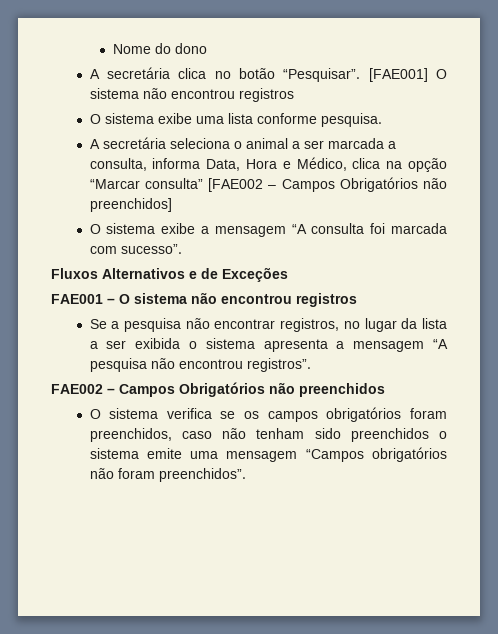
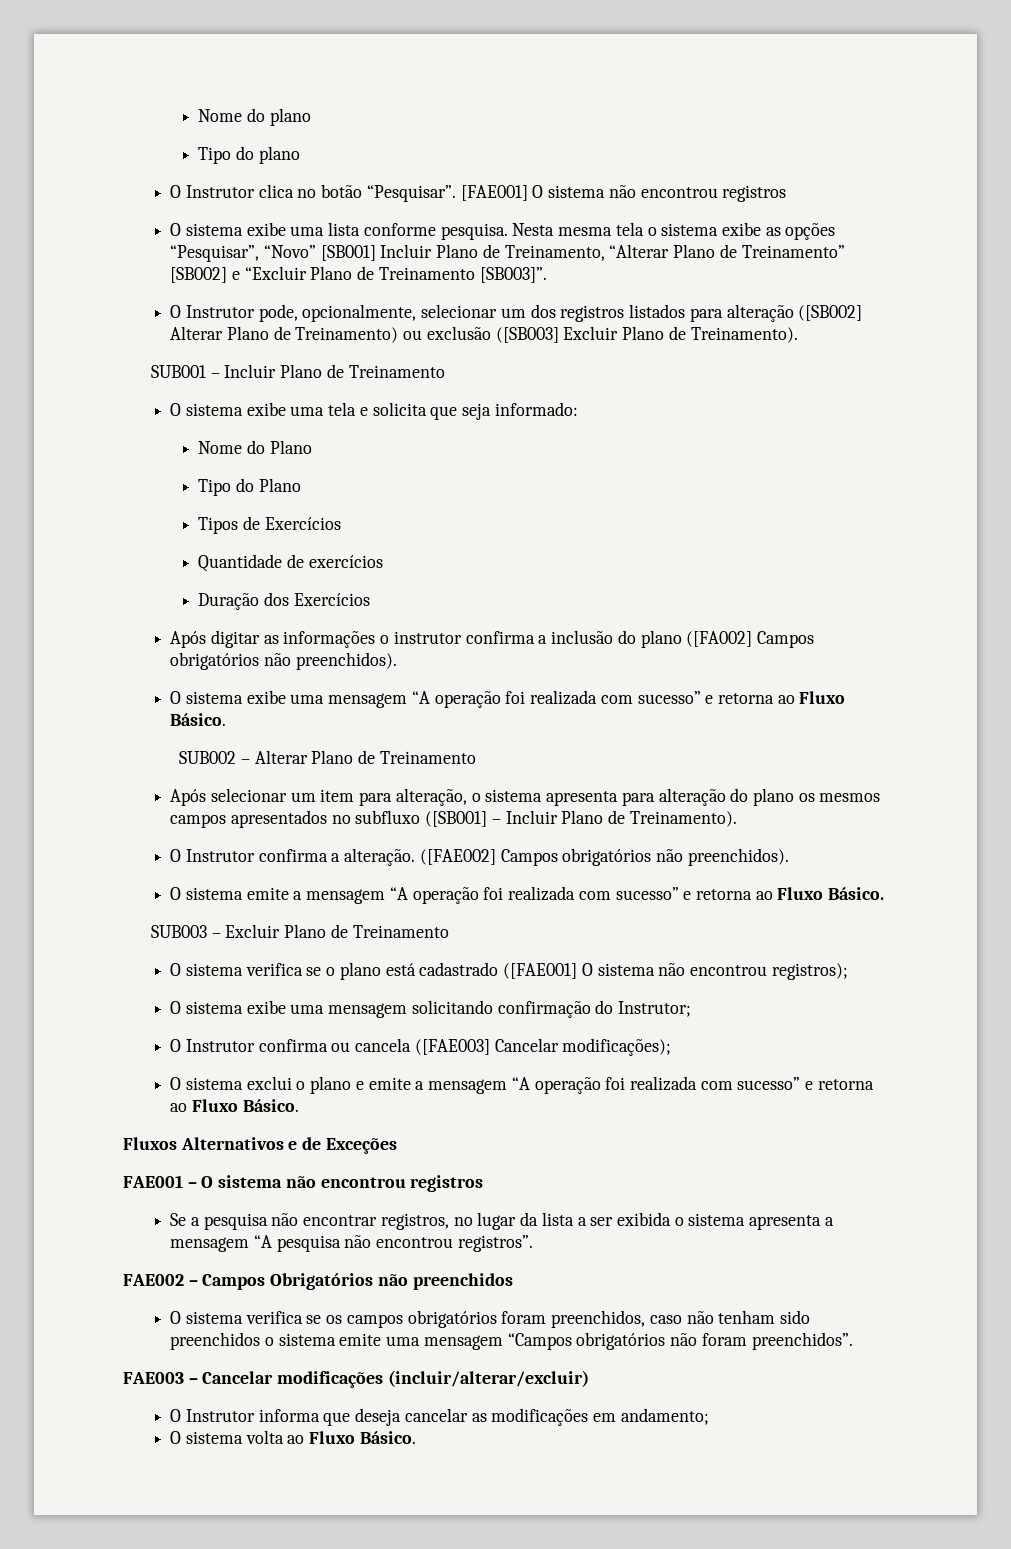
- Nome do dono
- A secretária clica no botão “Pesquisar”.
+ Nome do plano
+ Tipo do plano
+ O Instrutor clica no botão “Pesquisar”.
- O sistema exibe uma lista conforme pesquisa.
- A secretária seleciona o animal a ser marcada a consulta, informa Data, Hora e Médico, clica na opção “Marcar consulta” [FAE002 – Campos Obrigatórios não preenchidos]
- O sistema exibe a mensagem “A consulta foi marcada com sucesso”.
+ O sistema exibe uma lista conforme pesquisa. Nesta mesma tela o sistema exibe as opções “Pesquisar”, “Novo” [SB001] Incluir Plano de Treinamento, “Alterar Plano de Treinamento” [SB002] e “Excluir Plano de Treinamento [SB003]”.
+ O Instrutor pode, opcionalmente, selecionar um dos registros listados para alteração ([SB002] Alterar Plano de Treinamento) ou exclusão ([SB003] Excluir Plano de Treinamento).
+ SUB001 – Incluir Plano de Treinamento
+ O sistema exibe uma tela e solicita que seja informado:
+ Nome do Plano
+ Tipo do Plano
+ Tipos de Exercícios
+ Quantidade de exercícios
+ Duração dos Exercícios
+ Após digitar as informações o instrutor confirma a inclusão do plano ([FA002] Campos obrigatórios não preenchidos).
+ O sistema exibe uma mensagem “A operação foi realizada com sucesso” e retorna ao Fluxo Básico.
+ SUB002 – Alterar Plano de Treinamento
+ Após selecionar um item para alteração, o sistema apresenta para alteração do plano os mesmos campos apresentados no subfluxo ([SB001] – Incluir Plano de Treinamento).
+ O Instrutor confirma a alteração. ([FAE002] Campos obrigatórios não preenchidos).
+ O sistema emite a mensagem “A operação foi realizada com sucesso” e retorna ao Fluxo Básico.
+ SUB003 – Excluir Plano de Treinamento
+ O sistema verifica se o plano está cadastrado ([FAE001] O sistema não encontrou registros);
+ O sistema exibe uma mensagem solicitando confirmação do Instrutor;
+ O Instrutor confirma ou cancela ([FAE003] Cancelar modificações);
+ O sistema exclui o plano e emite a mensagem “A operação foi realizada com sucesso” e retorna ao Fluxo Básico.
+ FAE003 – Cancelar modificações (incluir/alterar/excluir)
+ O Instrutor informa que deseja cancelar as modificações em andamento;
+ O sistema volta ao Fluxo Básico.

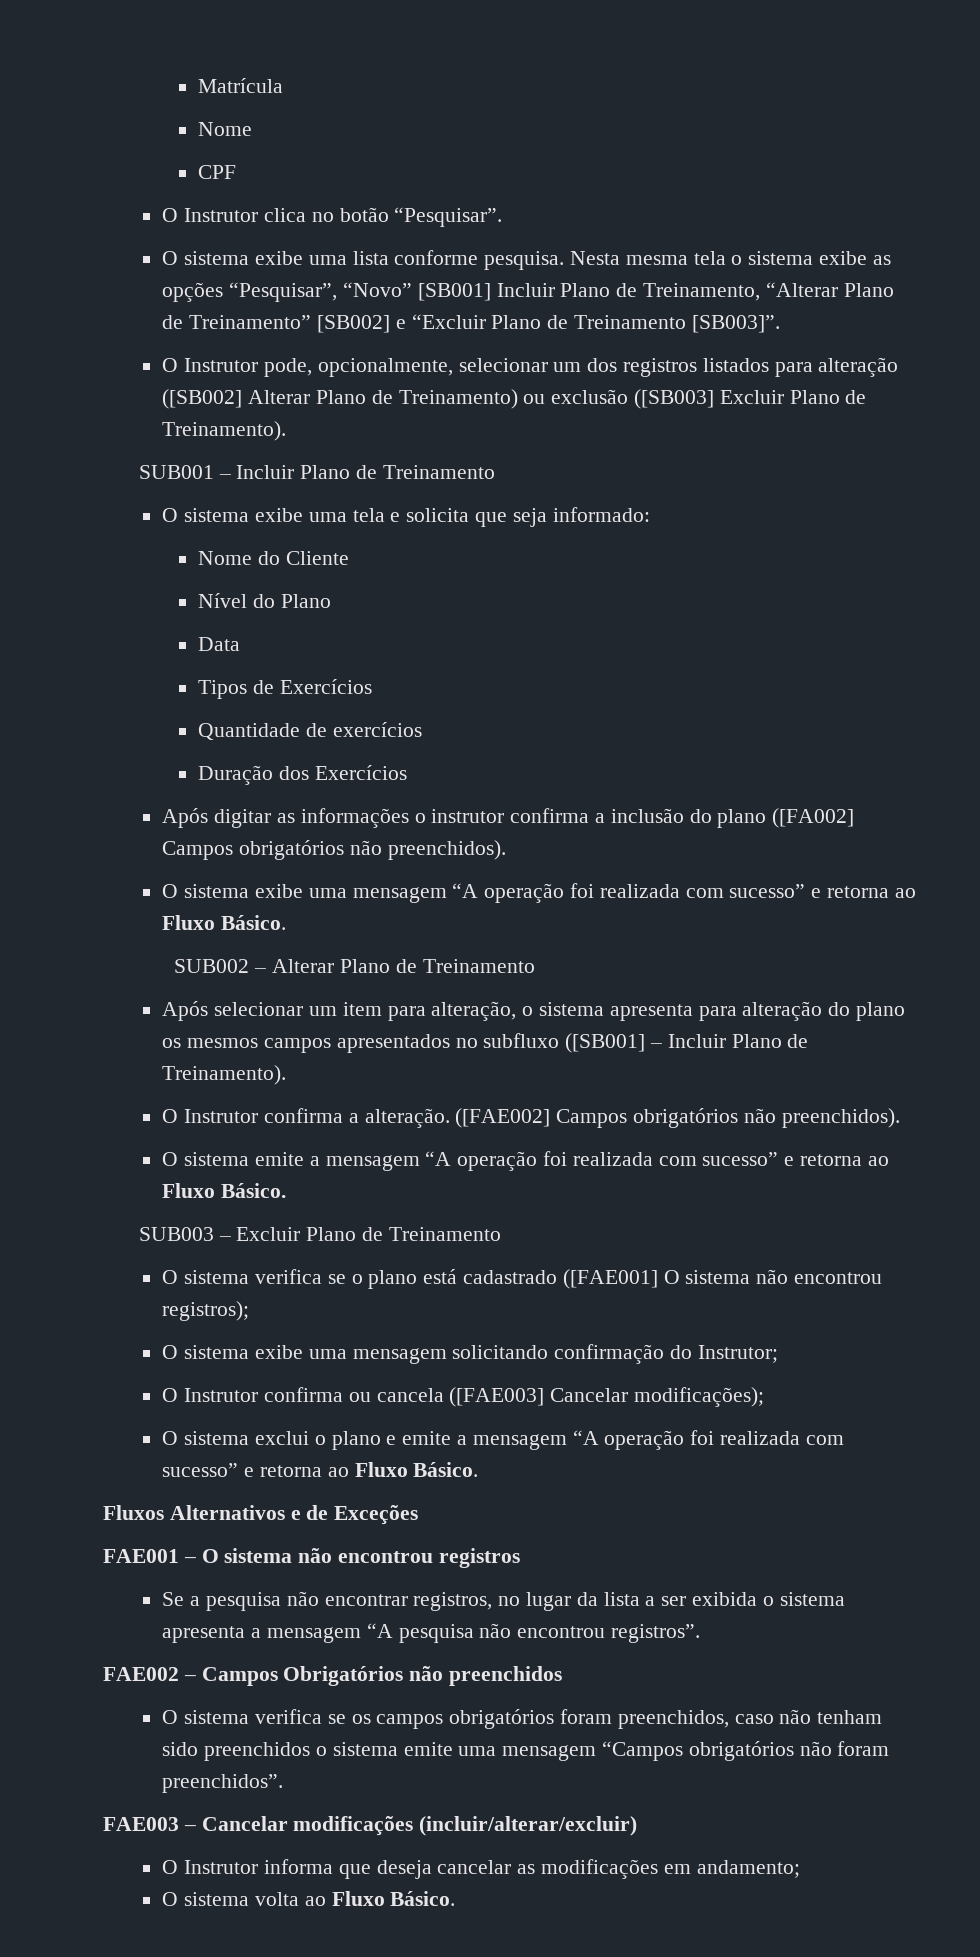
- Nome do plano
- Tipo do plano
+ Matrícula
+ Nome
+ CPF
- [FAE001] O sistema não encontrou registros
- Nome do Plano
- Tipo do Plano
+ Nome do Cliente
+ Nível do Plano
+ Data

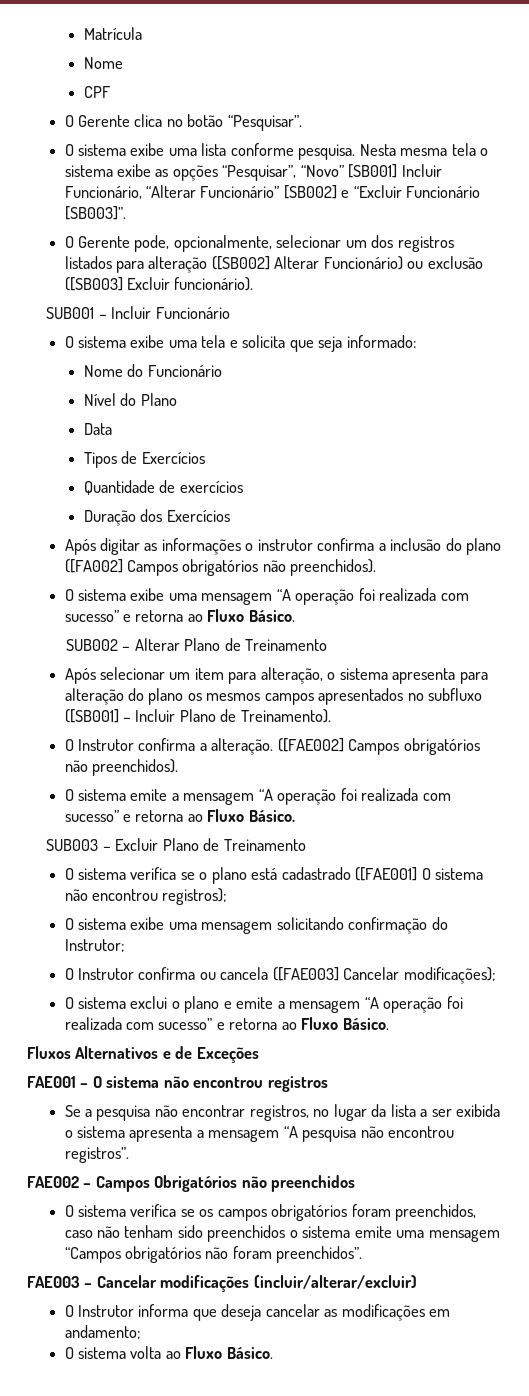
- O Instrutor clica no botão “Pesquisar”.
+ O Gerente clica no botão “Pesquisar”.
- Nesta mesma tela o sistema exibe as opções “Pesquisar”, “Novo” [SB001] Incluir Plano de Treinamento, “Alterar Plano de Treinamento” [SB002] e “Excluir Plano de Treinamento [SB003]”.
+ Nesta mesma tela o sistema exibe as opções “Pesquisar”, “Novo” [SB001] Incluir Funcionário, “Alterar Funcionário” [SB002] e “Excluir Funcionário [SB003]”.
- O Instrutor pode, opcionalmente, selecionar um dos registros listados para alteração ([SB002] Alterar Plano de Treinamento) ou exclusão ([SB003] Excluir Plano de Treinamento).
+ O Gerente pode, opcionalmente, selecionar um dos registros listados para alteração ([SB002] Alterar Funcionário) ou exclusão ([SB003] Excluir funcionário).
- SUB001 – Incluir Plano de Treinamento
+ SUB001 – Incluir Funcionário
- Nome do Cliente
+ Nome do Funcionário

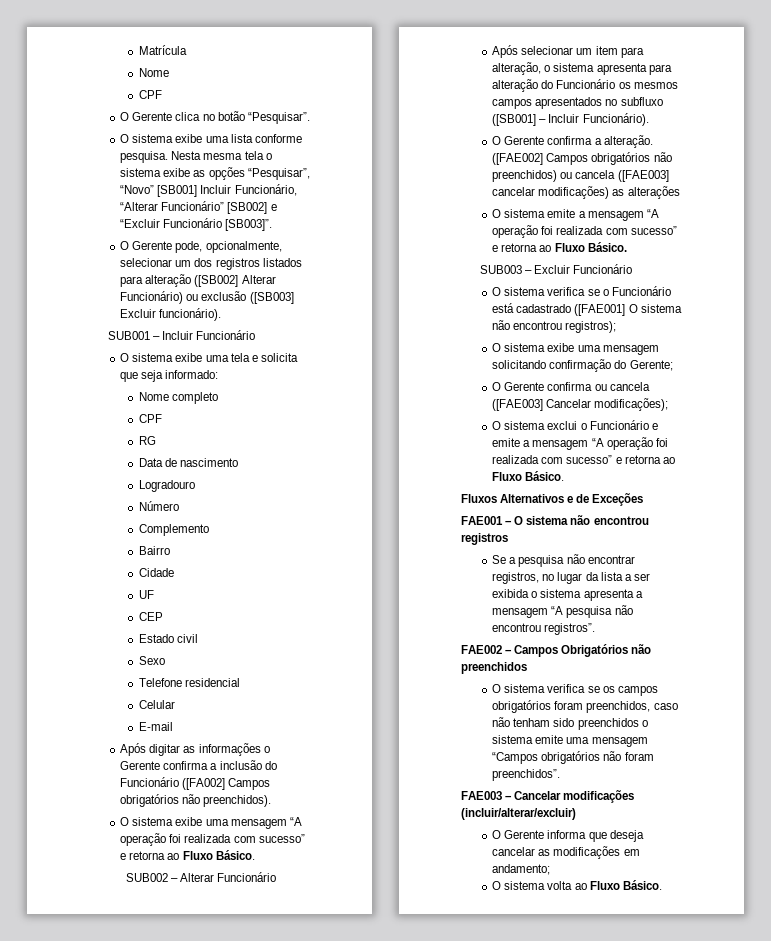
- Nome do Funcionário
- Nível do Plano
- Data
- Tipos de Exercícios
- Quantidade de exercícios
- Duração dos Exercícios
+ Nome completo
+ CPF
+ RG
+ Data de nascimento
+ Logradouro
+ Número
+ Complemento
+ Bairro
+ Cidade
+ UF
+ CEP
+ Estado civil
+ Sexo
+ Telefone residencial
+ Celular
+ E-mail
- Após digitar as informações o instrutor confirma a inclusão do plano ([FA002] Campos obrigatórios não preenchidos).
+ Após digitar as informações o Gerente confirma a inclusão do Funcionário ([FA002] Campos obrigatórios não preenchidos).
- SUB002 – Alterar Plano de Treinamento
+ SUB002 – Alterar Funcionário
- Após selecionar um item para alteração, o sistema apresenta para alteração do plano os mesmos campos apresentados no subfluxo ([SB001] – Incluir Plano de Treinamento).
- O Instrutor confirma a alteração.
+ Após selecionar um item para alteração, o sistema apresenta para alteração do Funcionário os mesmos campos apresentados no subfluxo ([SB001] – Incluir Funcionário).
+ O Gerente confirma a alteração.
- ([FAE002] Campos obrigatórios não preenchidos).
+ ([FAE002] Campos obrigatórios não preenchidos) ou cancela ([FAE003] cancelar modificações) as alterações
- SUB003 – Excluir Plano de Treinamento
+ SUB003 – Excluir Funcionário
- O sistema verifica se o plano está cadastrado ([FAE001] O sistema não encontrou registros);
+ O sistema verifica se o Funcionário está cadastrado ([FAE001] O sistema não encontrou registros);
- O sistema exibe uma mensagem solicitando confirmação do Instrutor;
- O Instrutor confirma ou cancela ([FAE003] Cancelar modificações);
+ O sistema exibe uma mensagem solicitando confirmação do Gerente;
+ O Gerente confirma ou cancela ([FAE003] Cancelar modificações);
- O sistema exclui o plano e emite a mensagem “A operação foi realizada com sucesso” e retorna ao Fluxo Básico.
+ O sistema exclui o Funcionário e emite a mensagem “A operação foi realizada com sucesso” e retorna ao Fluxo Básico.
- O Instrutor informa que deseja cancelar as modificações em andamento;
+ O Gerente informa que deseja cancelar as modificações em andamento;

